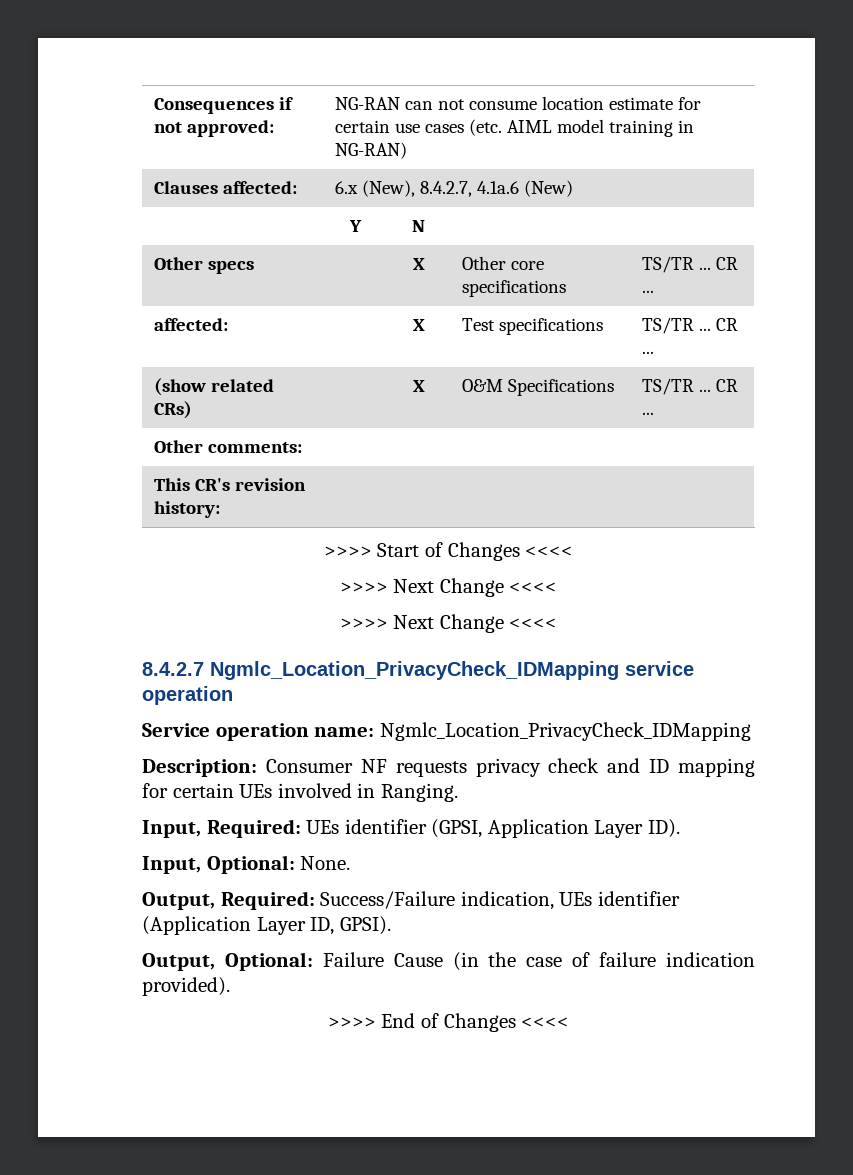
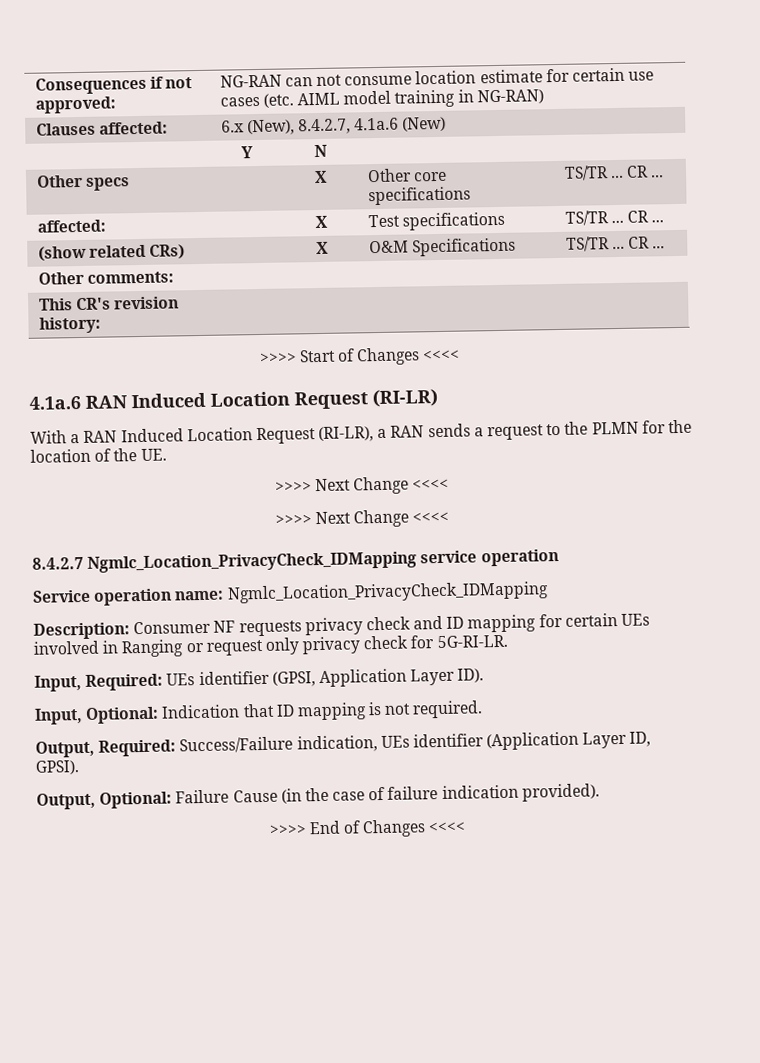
+ 4.1a.6 RAN Induced Location Request (RI-LR)
+ With a RAN Induced Location Request (RI-LR), a RAN sends a request to the PLMN for the location of the UE.
- Description: Consumer NF requests privacy check and ID mapping for certain UEs involved in Ranging.
+ Description: Consumer NF requests privacy check and ID mapping for certain UEs involved in Ranging or request only privacy check for 5G-RI-LR.
- Input, Optional: None.
+ Input, Optional: Indication that ID mapping is not required.

